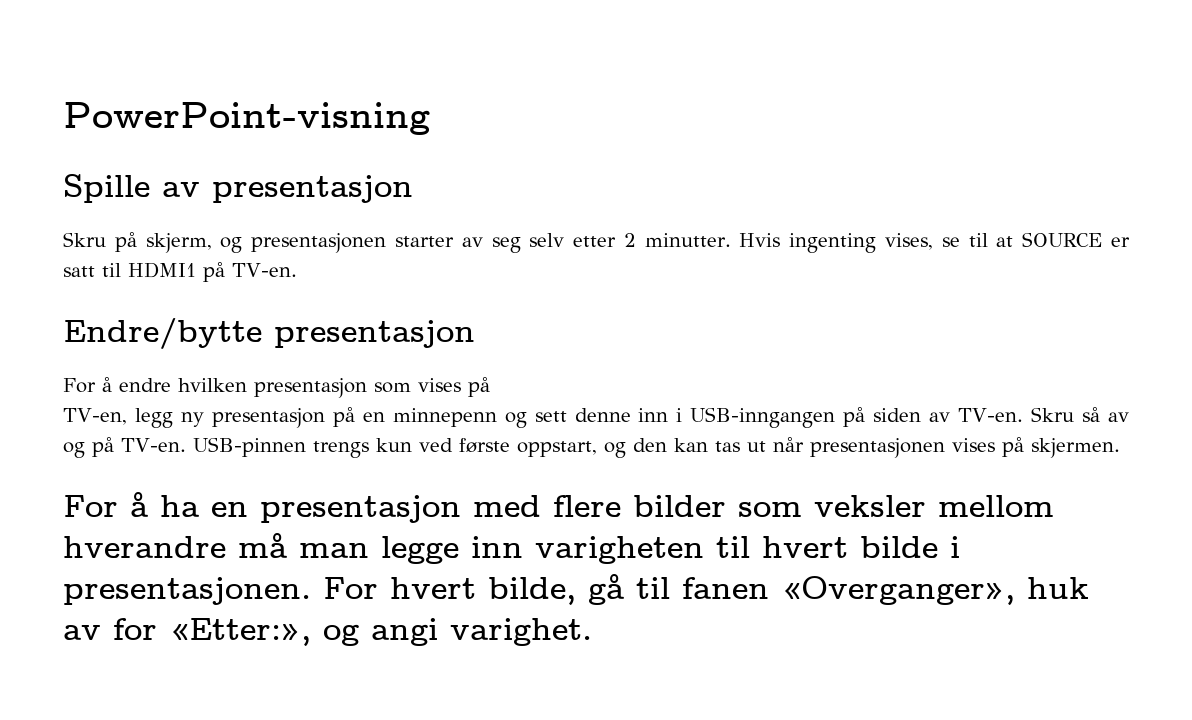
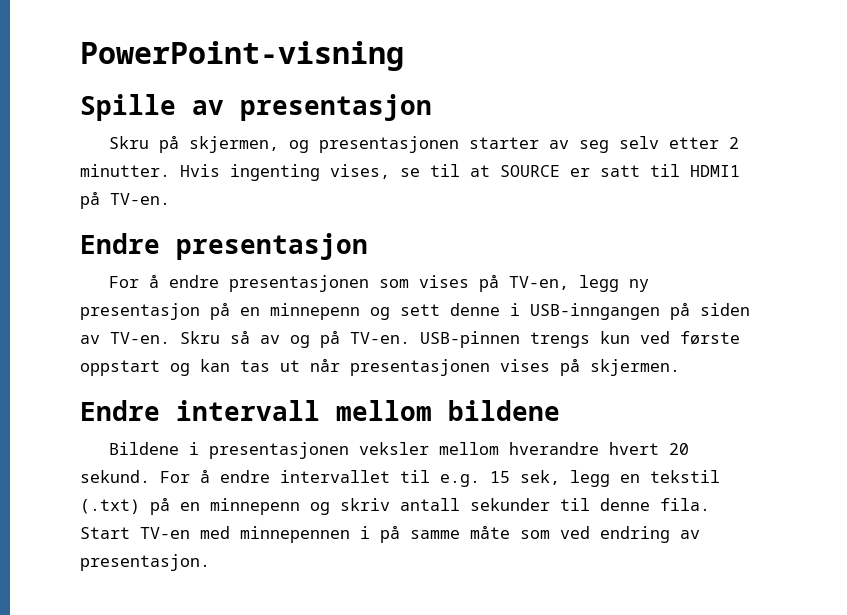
- Skru på skjerm, og presentasjonen starter av seg selv etter 2 minutter.
+ Skru på skjermen, og presentasjonen starter av seg selv etter 2 minutter.
- Endre/bytte presentasjon
+ Endre presentasjon
- For å endre hvilken presentasjon som vises på
- TV-en, legg ny presentasjon på en minnepenn og sett denne inn i USB-inngangen på siden av TV-en.
+ For å endre presentasjonen som vises på TV-en, legg ny presentasjon på en minnepenn og sett denne i USB-inngangen på siden av TV-en.
- USB-pinnen trengs kun ved første oppstart, og den kan tas ut når presentasjonen vises på skjermen.
+ USB-pinnen trengs kun ved første oppstart og kan tas ut når presentasjonen vises på skjermen.
- For å ha en presentasjon med flere bilder som veksler mellom hverandre må man legge inn varigheten til hvert bilde i presentasjonen. For hvert bilde, gå til fanen «Overganger», huk av for «Etter:», og angi varighet.
+ Endre intervall mellom bildene
+ Bildene i presentasjonen veksler mellom hverandre hvert 20 sekund. For å endre intervallet til e.g. 15 sek, legg en tekstil (.txt) på en minnepenn og skriv antall sekunder til denne fila. Start TV-en med minnepennen i på samme måte som ved endring av presentasjon.

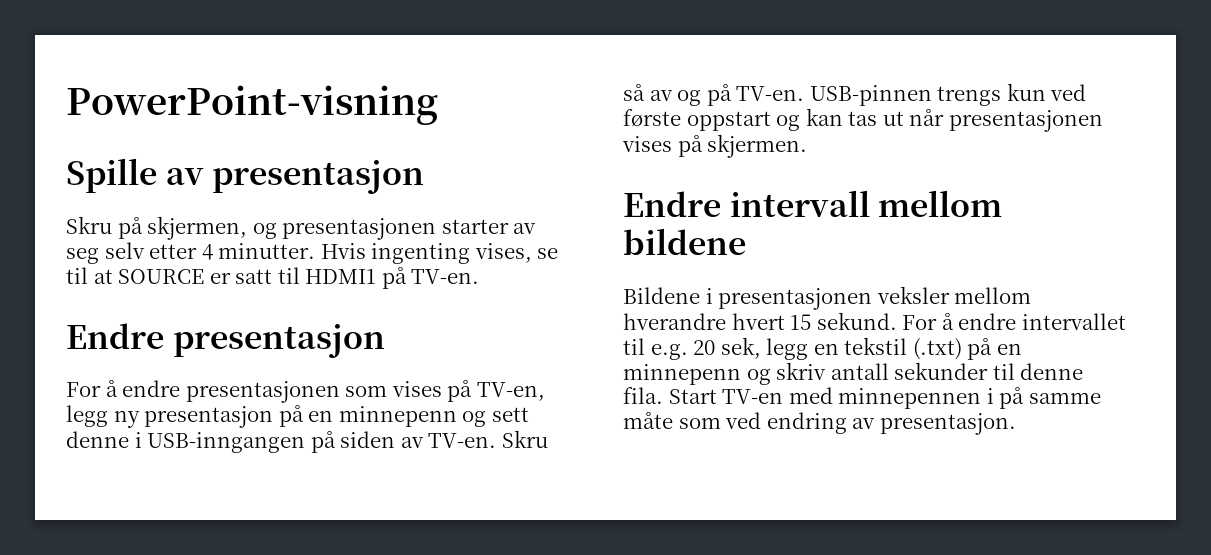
- Skru på skjermen, og presentasjonen starter av seg selv etter 2 minutter.
+ Skru på skjermen, og presentasjonen starter av seg selv etter 4 minutter.
- Bildene i presentasjonen veksler mellom hverandre hvert 20 sekund.
+ Bildene i presentasjonen veksler mellom hverandre hvert 15 sekund.
- For å endre intervallet til e.g. 15 sek, legg en tekstil (.txt) på en minnepenn og skriv antall sekunder til denne fila.
+ For å endre intervallet til e.g. 20 sek, legg en tekstil (.txt) på en minnepenn og skriv antall sekunder til denne fila.

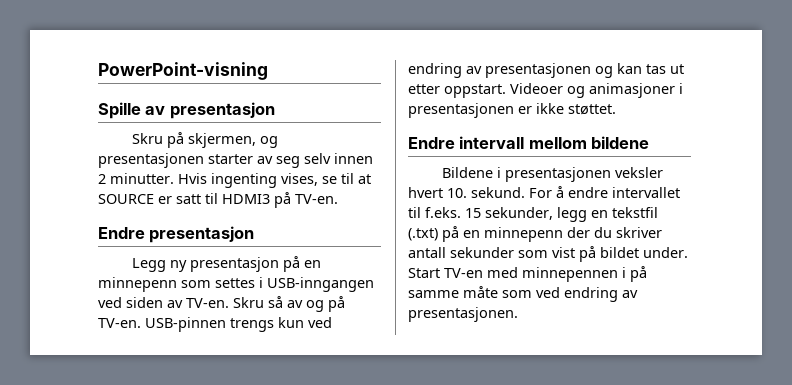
- Skru på skjermen, og presentasjonen starter av seg selv etter 4 minutter.
+ Skru på skjermen, og presentasjonen starter av seg selv innen 2 minutter.
- Hvis ingenting vises, se til at SOURCE er satt til HDMI1 på TV-en.
+ Hvis ingenting vises, se til at SOURCE er satt til HDMI3 på TV-en.
- For å endre presentasjonen som vises på TV-en, legg ny presentasjon på en minnepenn og sett denne i USB-inngangen på siden av TV-en.
+ Legg ny presentasjon på en minnepenn som settes i USB-inngangen ved siden av TV-en.
- USB-pinnen trengs kun ved første oppstart og kan tas ut når presentasjonen vises på skjermen.
+ USB-pinnen trengs kun ved endring av presentasjonen og kan tas ut etter oppstart. Videoer og animasjoner i presentasjonen er ikke støttet.
- Bildene i presentasjonen veksler mellom hverandre hvert 15 sekund.
+ Bildene i presentasjonen veksler hvert 10. sekund.
- For å endre intervallet til e.g. 20 sek, legg en tekstil (.txt) på en minnepenn og skriv antall sekunder til denne fila.
+ For å endre intervallet til f.eks. 15 sekunder, legg en tekstfil (.txt) på en minnepenn der du skriver antall sekunder som vist på bildet under.
- Start TV-en med minnepennen i på samme måte som ved endring av presentasjon.
+ Start TV-en med minnepennen i på samme måte som ved endring av presentasjonen.

